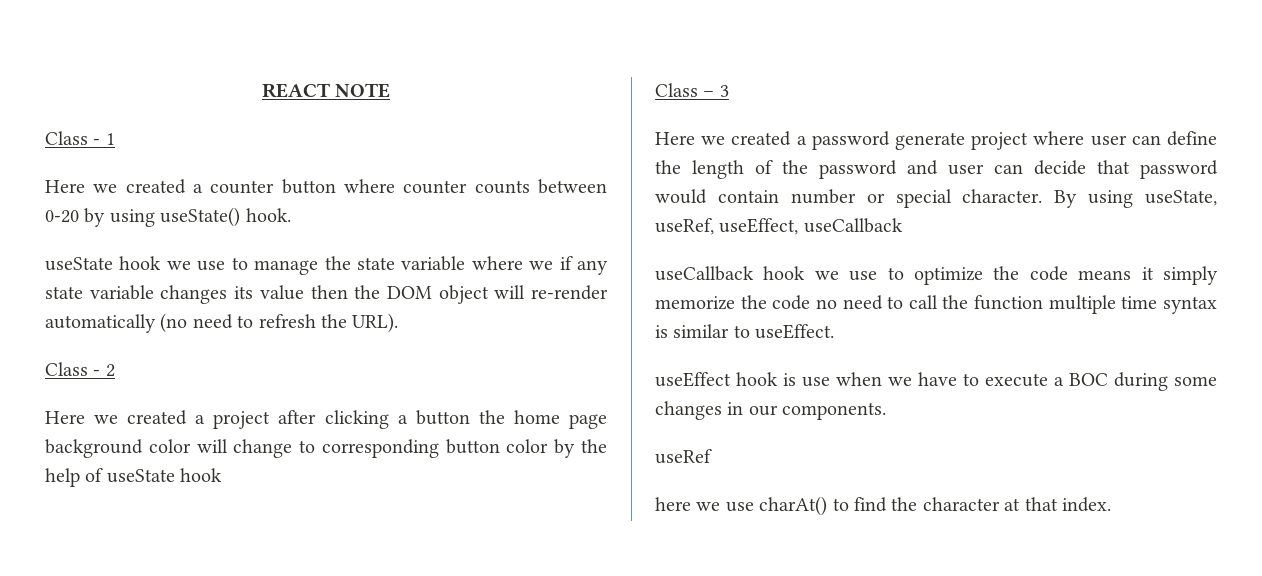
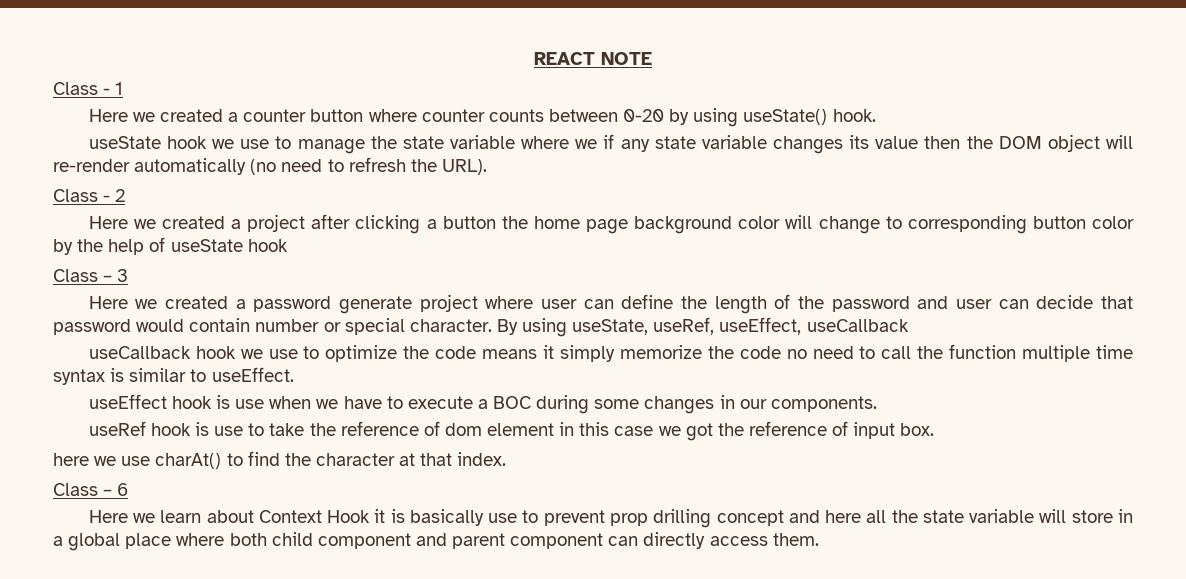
- useRef
+ useRef hook is use to take the reference of dom element in this case we got the reference of input box.
+ Class – 6
+ Here we learn about Context Hook it is basically use to prevent prop drilling concept and here all the state variable will store in a global place where both child component and parent component can directly access them.

